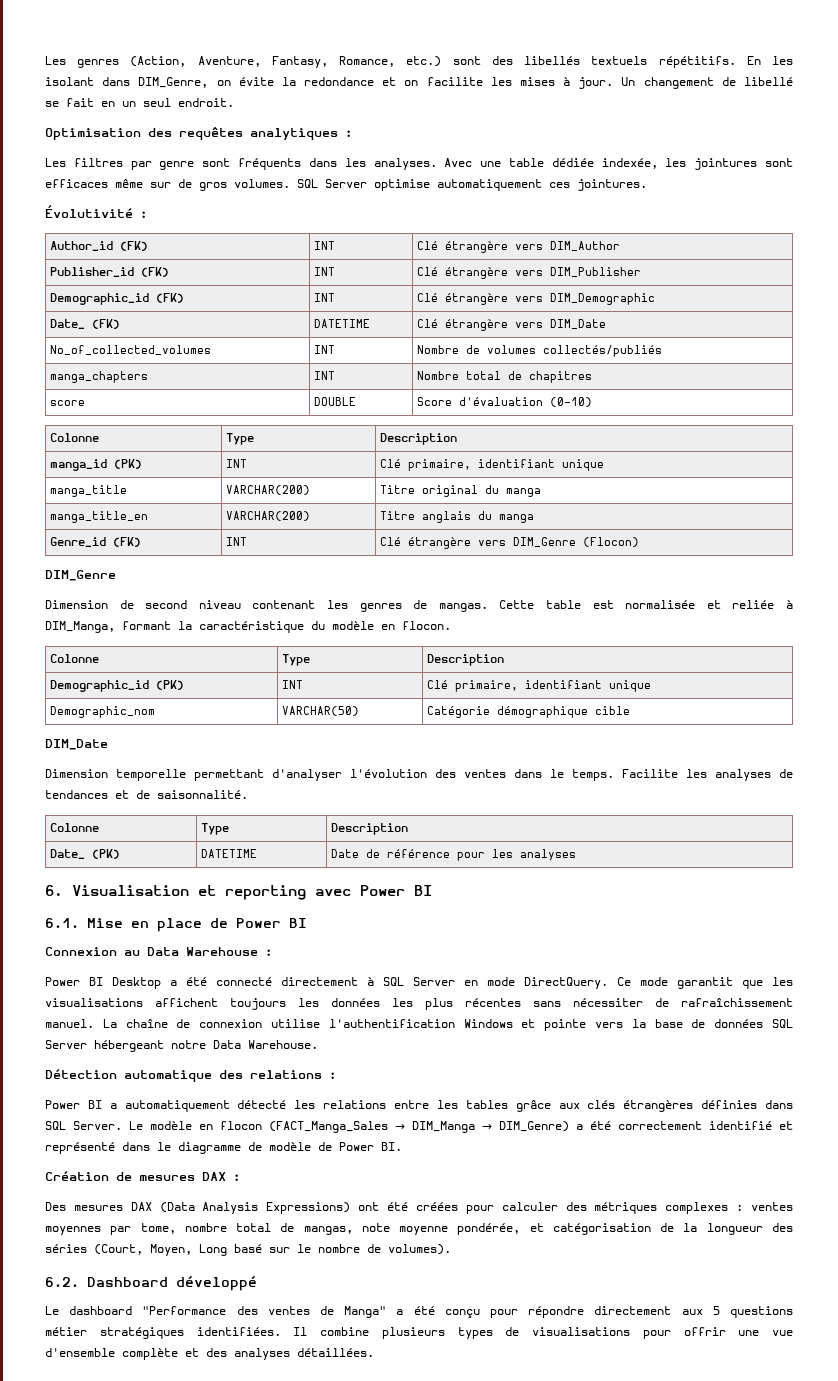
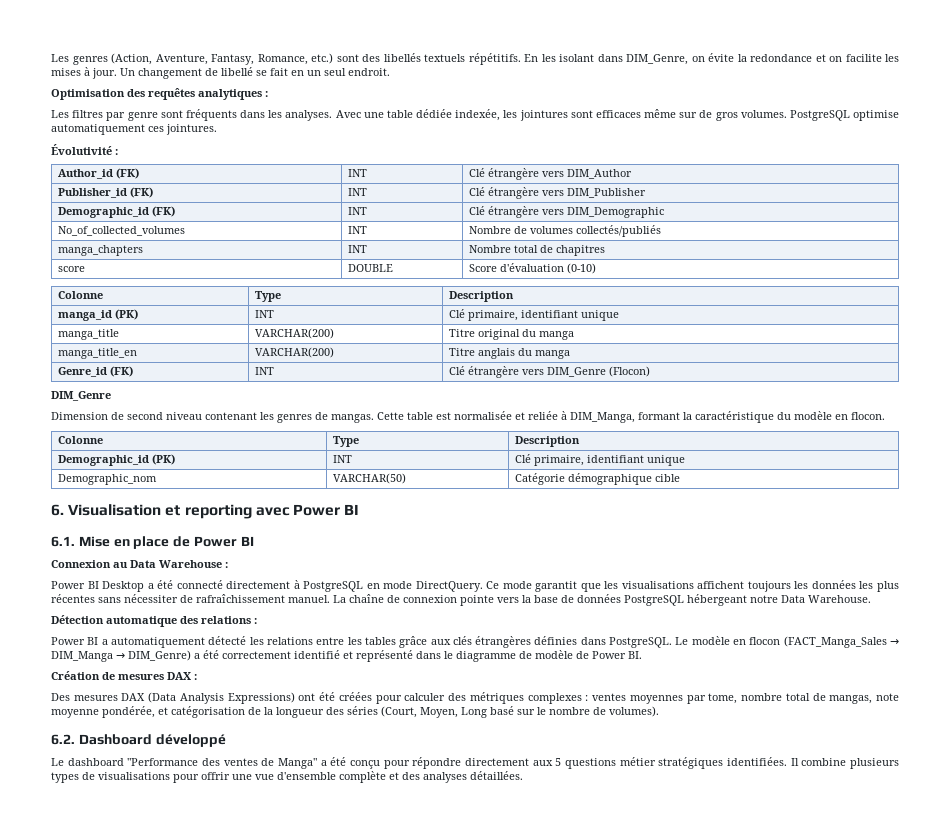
- SQL Server optimise automatiquement ces jointures.
+ PostgreSQL optimise automatiquement ces jointures.
- Date_ (FK) | DATETIME | Clé étrangère vers DIM_Date
  Demographic_nom | VARCHAR(50) | Catégorie démographique cible
- DIM_Date
- Dimension temporelle permettant d'analyser l'évolution des ventes dans le temps. Facilite les analyses de tendances et de saisonnalité.
- Colonne | Type | Description
- Date_ (PK) | DATETIME | Date de référence pour les analyses
- Power BI Desktop a été connecté directement à SQL Server en mode DirectQuery.
+ Power BI Desktop a été connecté directement à PostgreSQL en mode DirectQuery.
- La chaîne de connexion utilise l'authentification Windows et pointe vers la base de données SQL Server hébergeant notre Data Warehouse.
+ La chaîne de connexion pointe vers la base de données PostgreSQL hébergeant notre Data Warehouse.
- Power BI a automatiquement détecté les relations entre les tables grâce aux clés étrangères définies dans SQL Server.
+ Power BI a automatiquement détecté les relations entre les tables grâce aux clés étrangères définies dans PostgreSQL.

